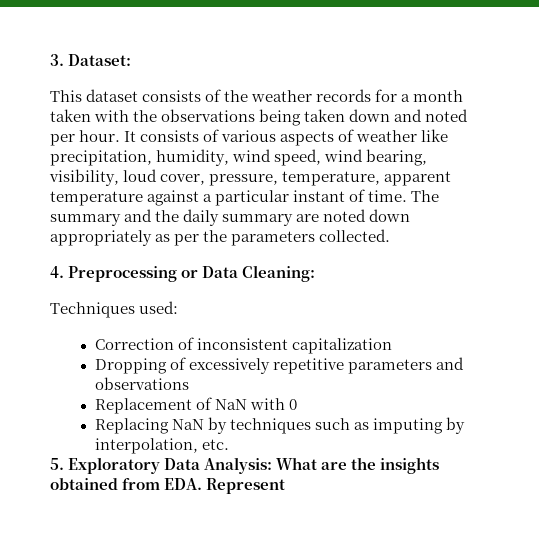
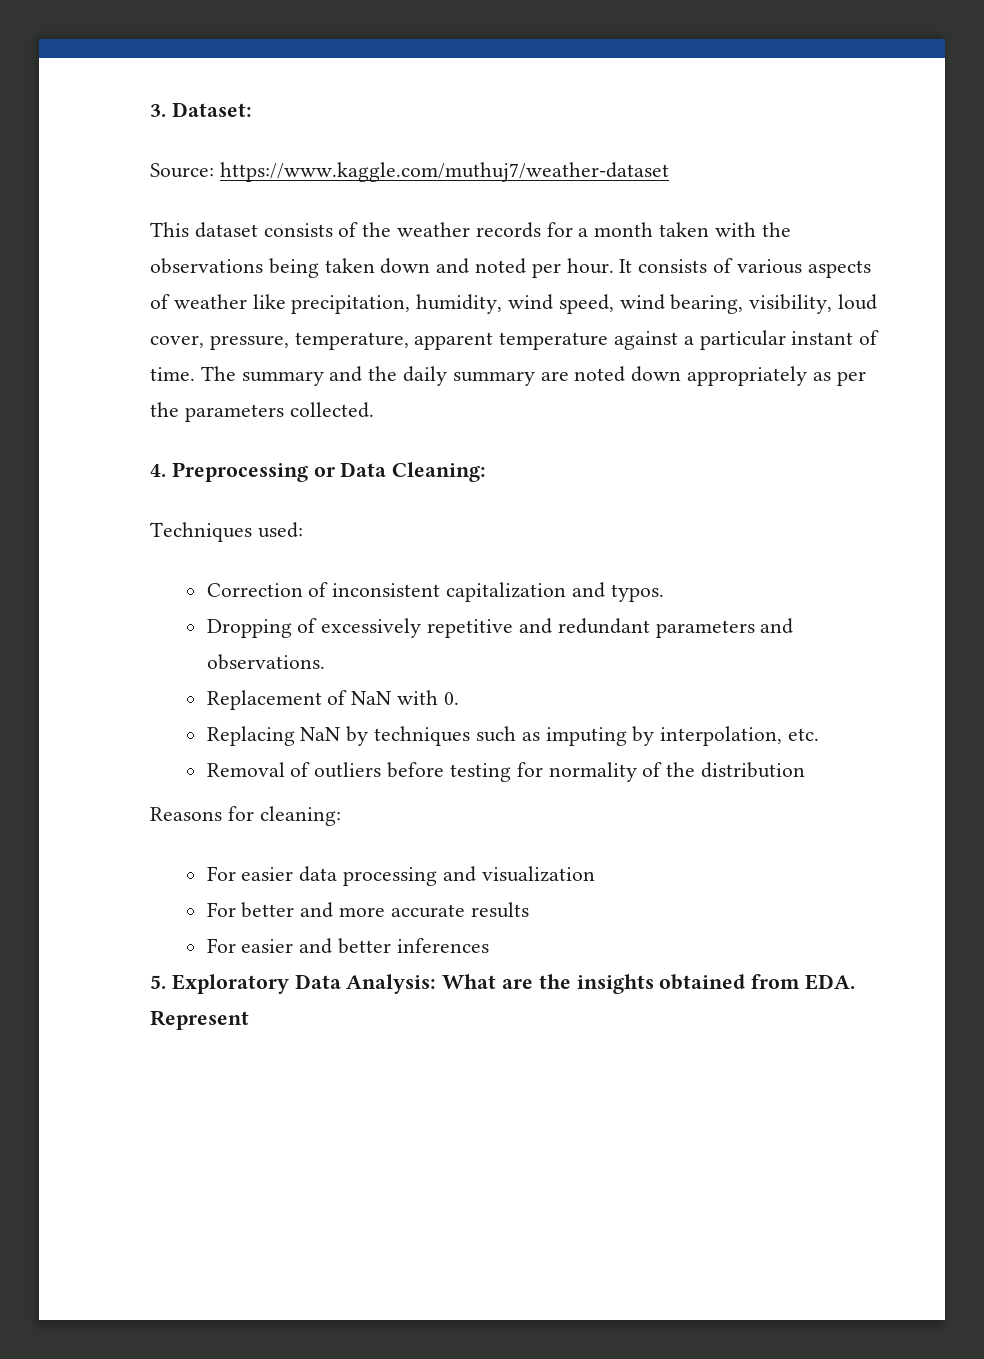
+ Source: https://www.kaggle.com/muthuj7/weather-dataset
- Correction of inconsistent capitalization
+ Correction of inconsistent capitalization and typos.
- Dropping of excessively repetitive parameters and observations
+ Dropping of excessively repetitive and redundant parameters and observations.
- Replacement of NaN with 0
+ Replacement of NaN with 0.
+ Removal of outliers before testing for normality of the distribution
+ Reasons for cleaning:
+ For easier data processing and visualization
+ For better and more accurate results
+ For easier and better inferences

